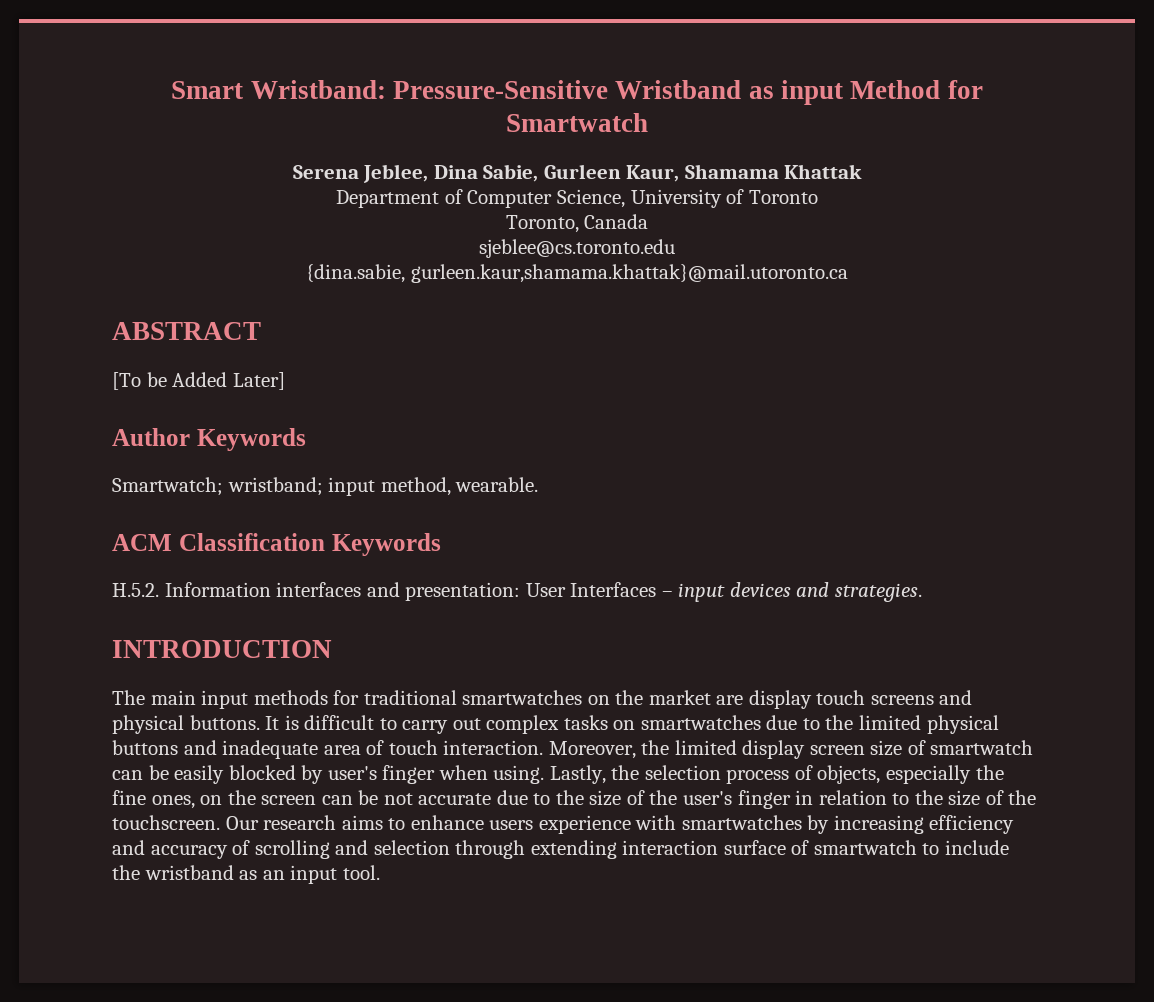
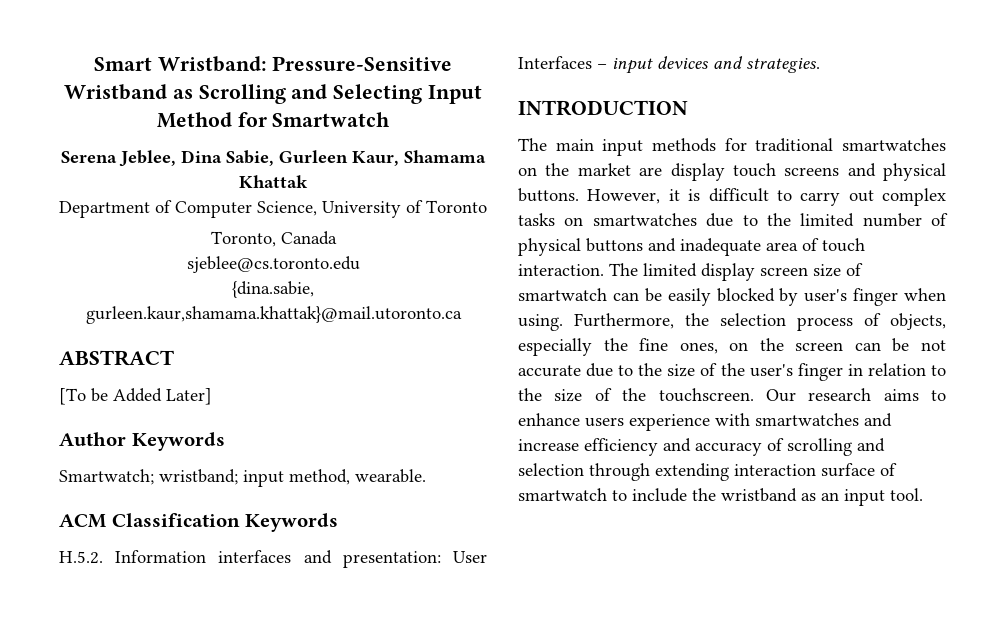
- Smart Wristband: Pressure-Sensitive Wristband as input Method for Smartwatch
+ Smart Wristband: Pressure-Sensitive Wristband as Scrolling and Selecting Input Method for Smartwatch
- It is difficult to carry out complex tasks on smartwatches due to the limited physical buttons and inadequate area of touch interaction.
+ However, it is difficult to carry out complex tasks on smartwatches due to the limited number of physical buttons and inadequate area of touch interaction.
- Moreover, the limited display screen size of smartwatch can be easily blocked by user's finger when using.
+ The limited display screen size of smartwatch can be easily blocked by user's finger when using.
- Lastly, the selection process of objects, especially the fine ones, on the screen can be not accurate due to the size of the user's finger in relation to the size of the touchscreen.
+ Furthermore, the selection process of objects, especially the fine ones, on the screen can be not accurate due to the size of the user's finger in relation to the size of the touchscreen.
- Our research aims to enhance users experience with smartwatches by increasing efficiency and accuracy of scrolling and selection through extending interaction surface of smartwatch to include the wristband as an input tool.
+ Our research aims to enhance users experience with smartwatches and increase efficiency and accuracy of scrolling and selection through extending interaction surface of smartwatch to include the wristband as an input tool.

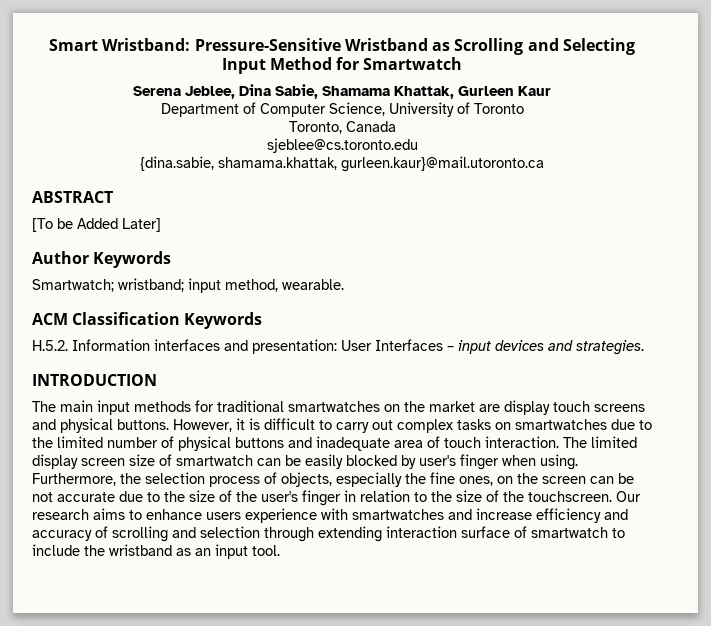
- Serena Jeblee, Dina Sabie, Gurleen Kaur, Shamama Khattak
+ Serena Jeblee, Dina Sabie, Shamama Khattak, Gurleen Kaur
- {dina.sabie, gurleen.kaur,shamama.khattak}@mail.utoronto.ca
+ {dina.sabie, shamama.khattak, gurleen.kaur}@mail.utoronto.ca

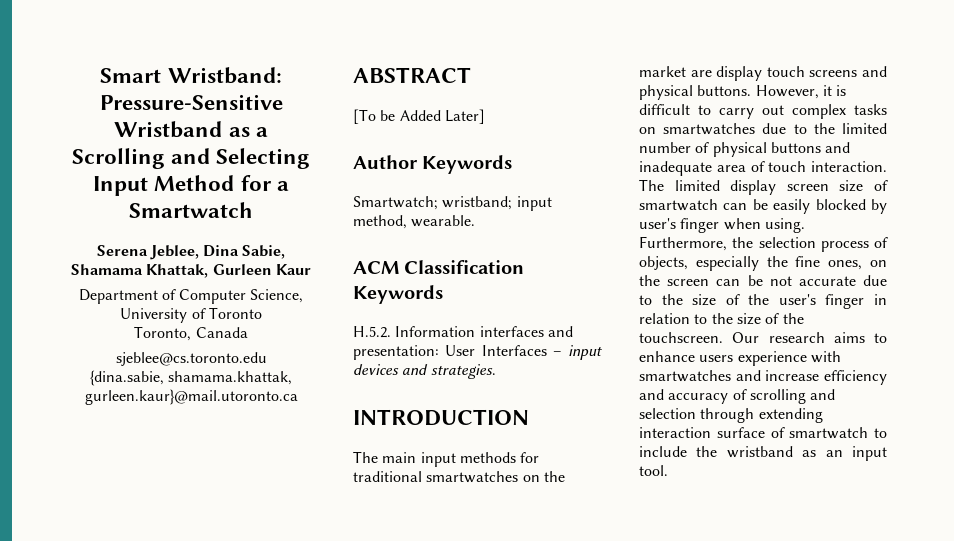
- Smart Wristband: Pressure-Sensitive Wristband as Scrolling and Selecting Input Method for Smartwatch
+ Smart Wristband: Pressure-Sensitive Wristband as a Scrolling and Selecting Input Method for a Smartwatch

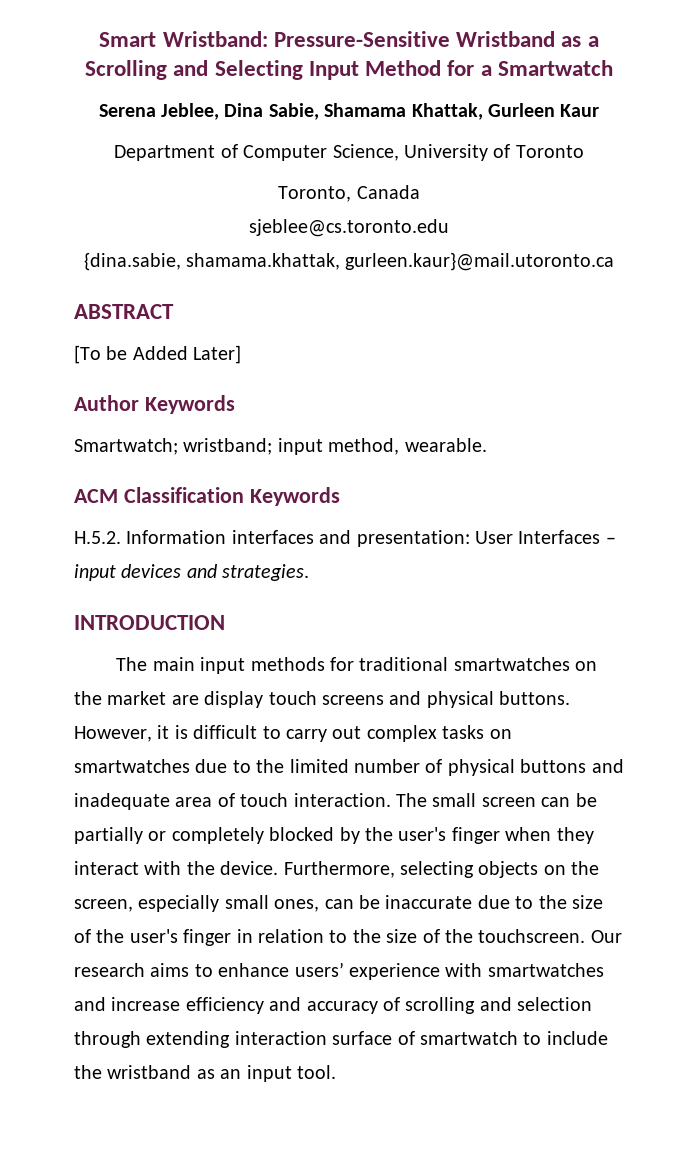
- The limited display screen size of smartwatch can be easily blocked by user's finger when using. Furthermore, the selection process of objects, especially the fine ones, on the screen can be not accurate due to the size of the user's finger in relation to the size of the touchscreen.
+ The small screen can be partially or completely blocked by the user's finger when they interact with the device. Furthermore, selecting objects on the screen, especially small ones, can be inaccurate due to the size of the user's finger in relation to the size of the touchscreen.
- Our research aims to enhance users experience with smartwatches and increase efficiency and accuracy of scrolling and selection through extending interaction surface of smartwatch to include the wristband as an input tool.
+ Our research aims to enhance users’ experience with smartwatches and increase efficiency and accuracy of scrolling and selection through extending interaction surface of smartwatch to include the wristband as an input tool.

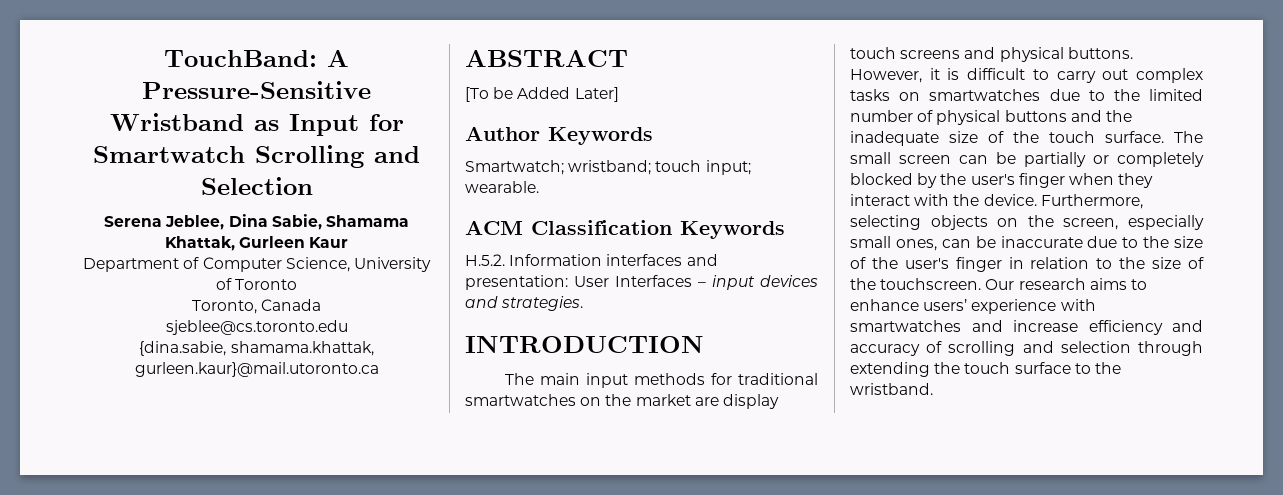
- Smart Wristband: Pressure-Sensitive Wristband as a Scrolling and Selecting Input Method for a Smartwatch
+ TouchBand: A Pressure-Sensitive Wristband as Input for Smartwatch Scrolling and Selection
- Smartwatch; wristband; input method, wearable.
+ Smartwatch; wristband; touch input; wearable.
- However, it is difficult to carry out complex tasks on smartwatches due to the limited number of physical buttons and inadequate area of touch interaction.
+ However, it is difficult to carry out complex tasks on smartwatches due to the limited number of physical buttons and the inadequate size of the touch surface.
- Our research aims to enhance users’ experience with smartwatches and increase efficiency and accuracy of scrolling and selection through extending interaction surface of smartwatch to include the wristband as an input tool.
+ Our research aims to enhance users’ experience with smartwatches and increase efficiency and accuracy of scrolling and selection through extending the touch surface to the wristband.

